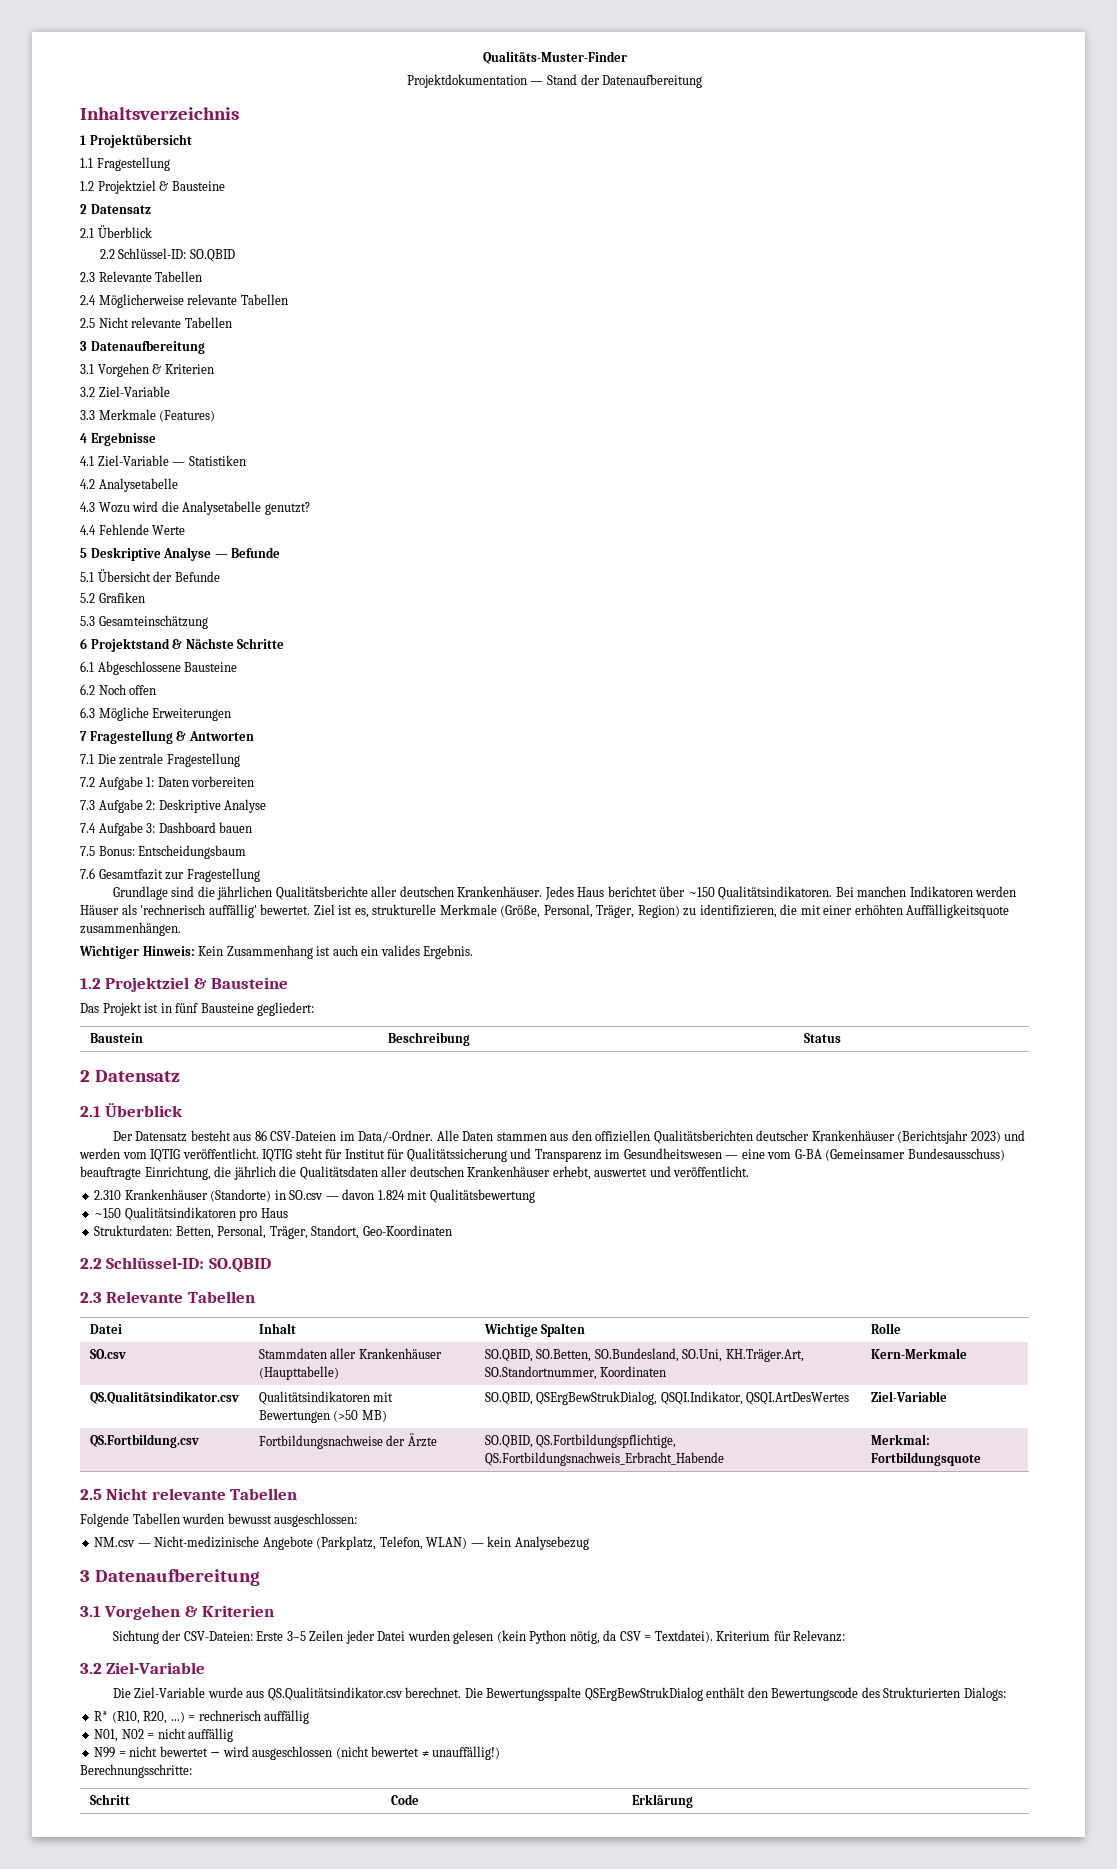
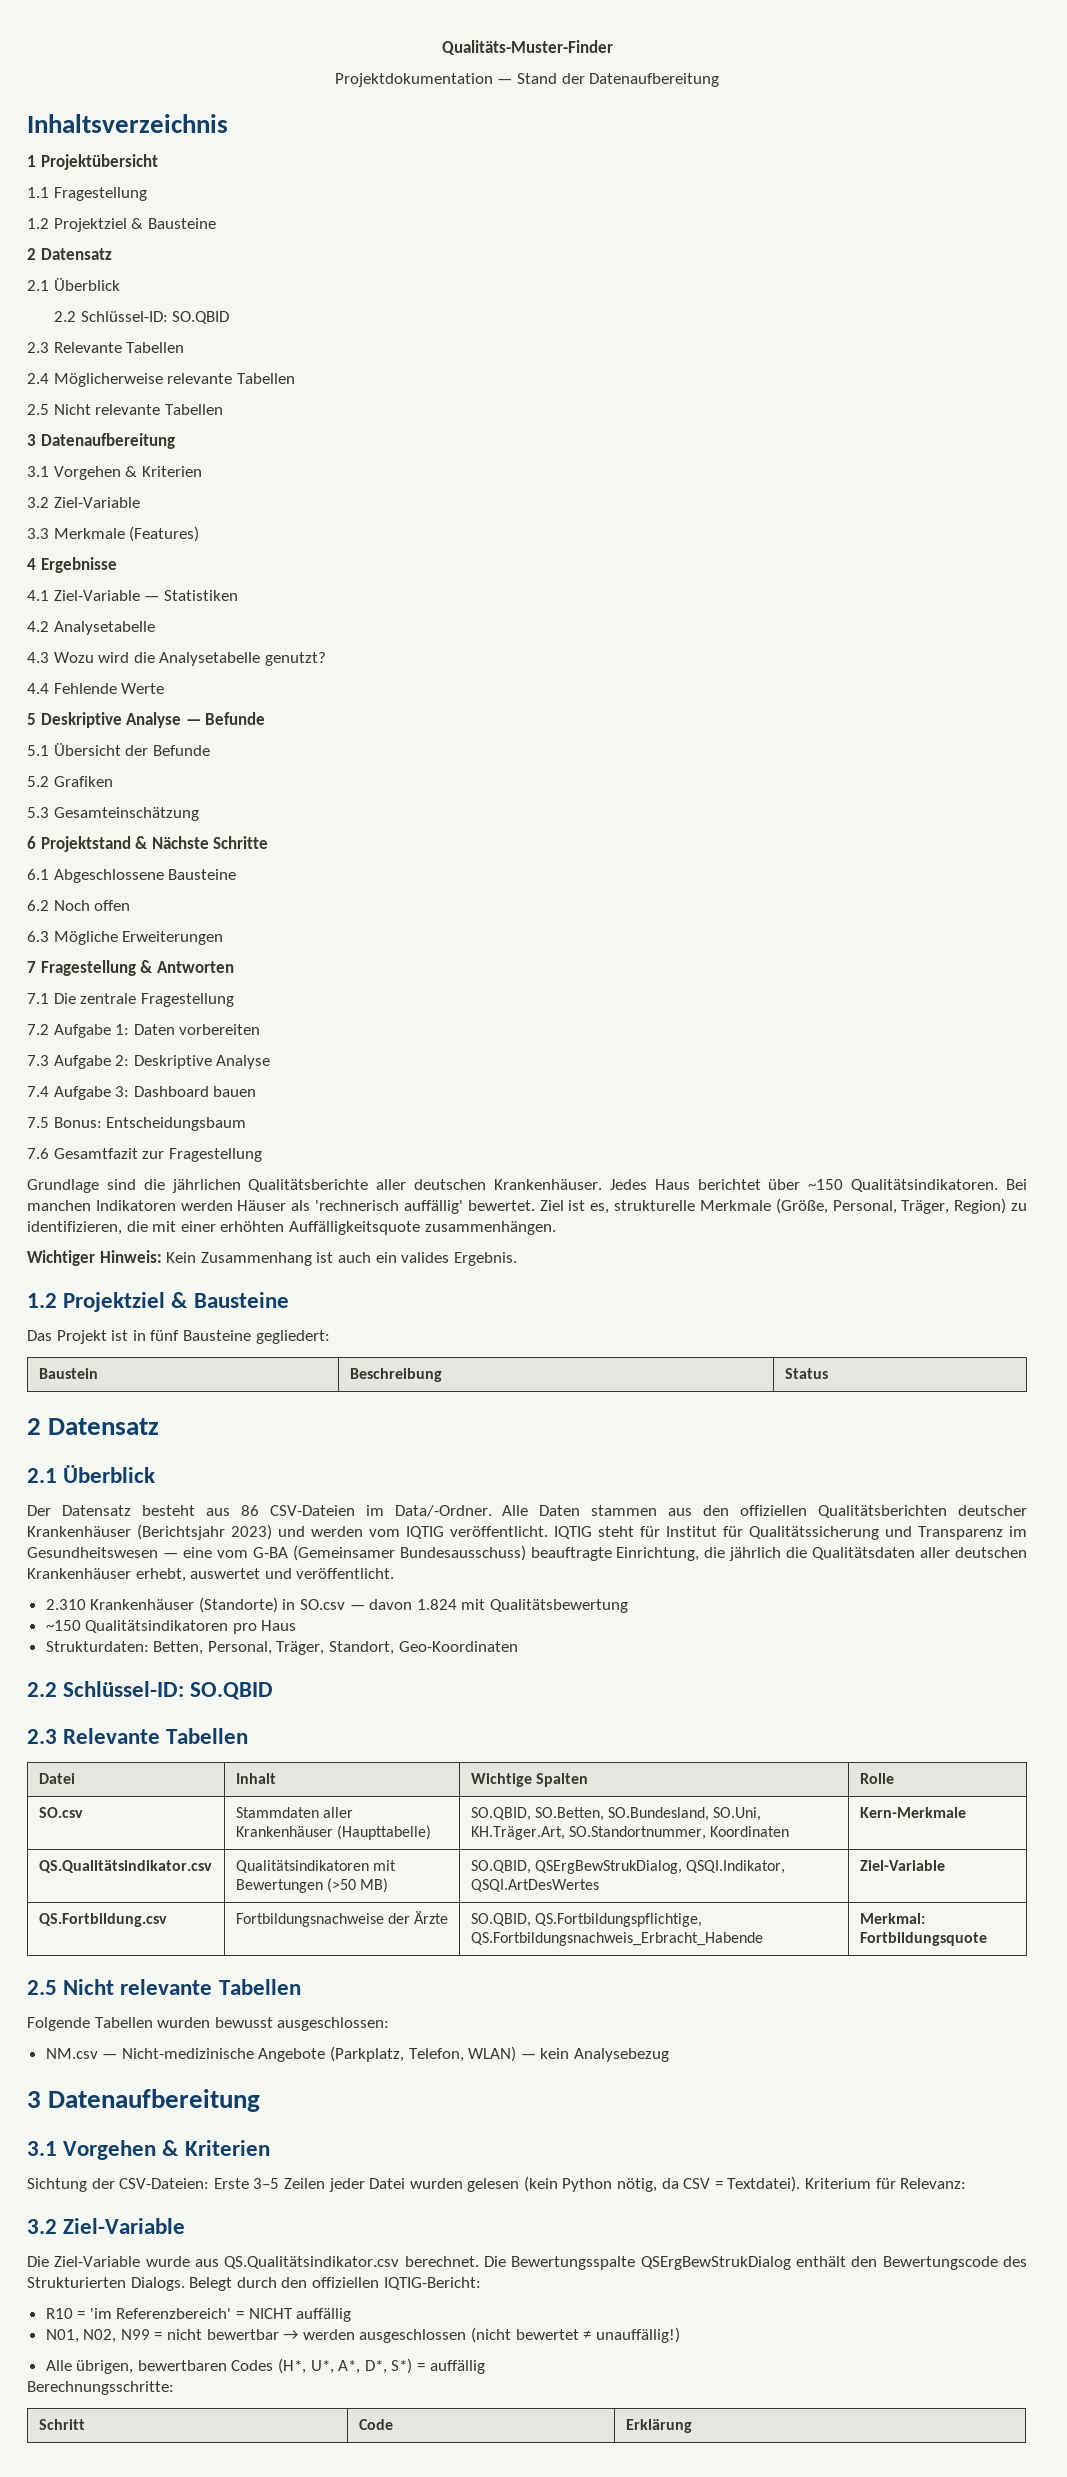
- Die Bewertungsspalte QSErgBewStrukDialog enthält den Bewertungscode des Strukturierten Dialogs:
- R* (R10, R20, ...) = rechnerisch auffällig
- N01, N02 = nicht auffällig
- N99 = nicht bewertet → wird ausgeschlossen (nicht bewertet ≠ unauffällig!)
+ Die Bewertungsspalte QSErgBewStrukDialog enthält den Bewertungscode des Strukturierten Dialogs. Belegt durch den offiziellen IQTIG-Bericht:
+ R10 = 'im Referenzbereich' = NICHT auffällig
+ N01, N02, N99 = nicht bewertbar → werden ausgeschlossen (nicht bewertet ≠ unauffällig!)
+ Alle übrigen, bewertbaren Codes (H*, U*, A*, D*, S*) = auffällig

